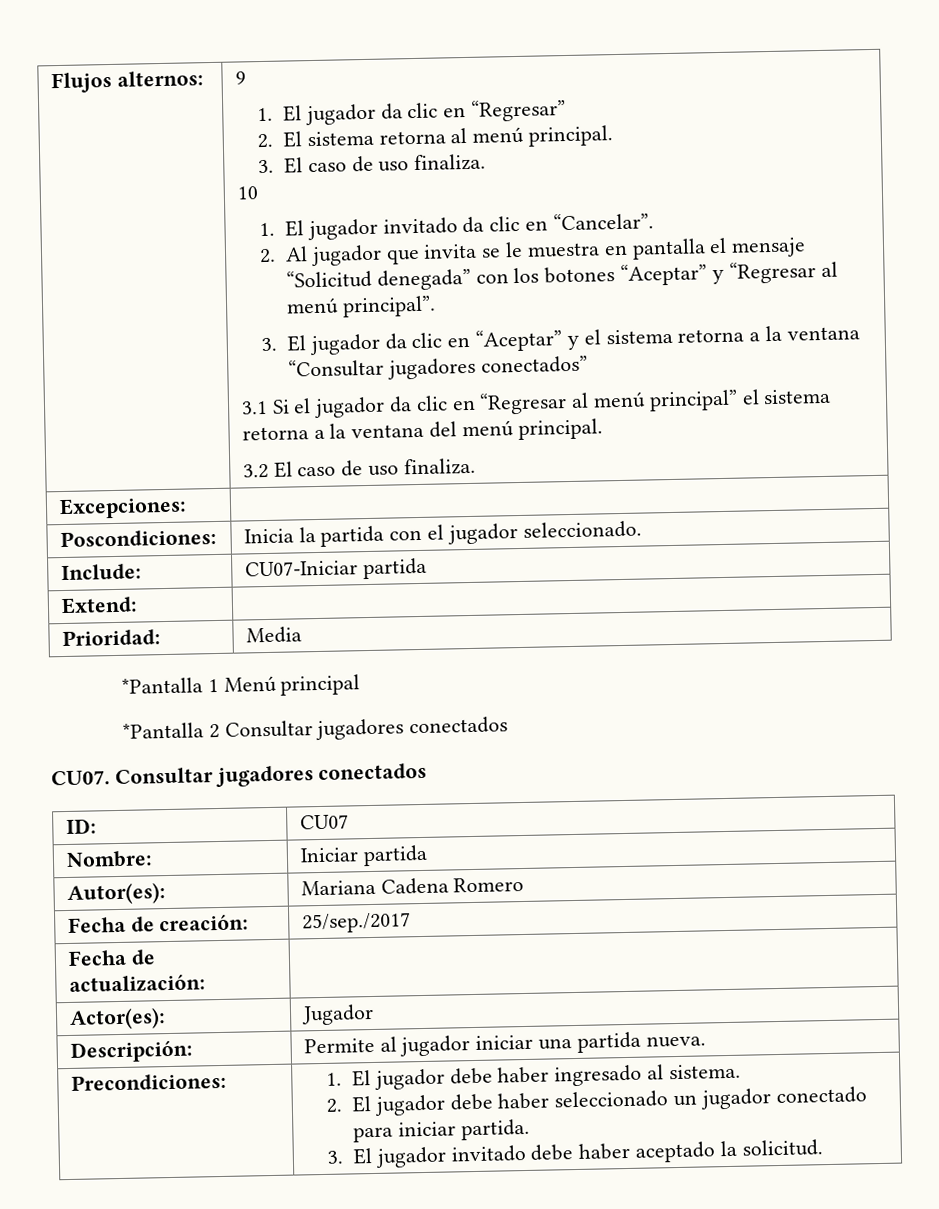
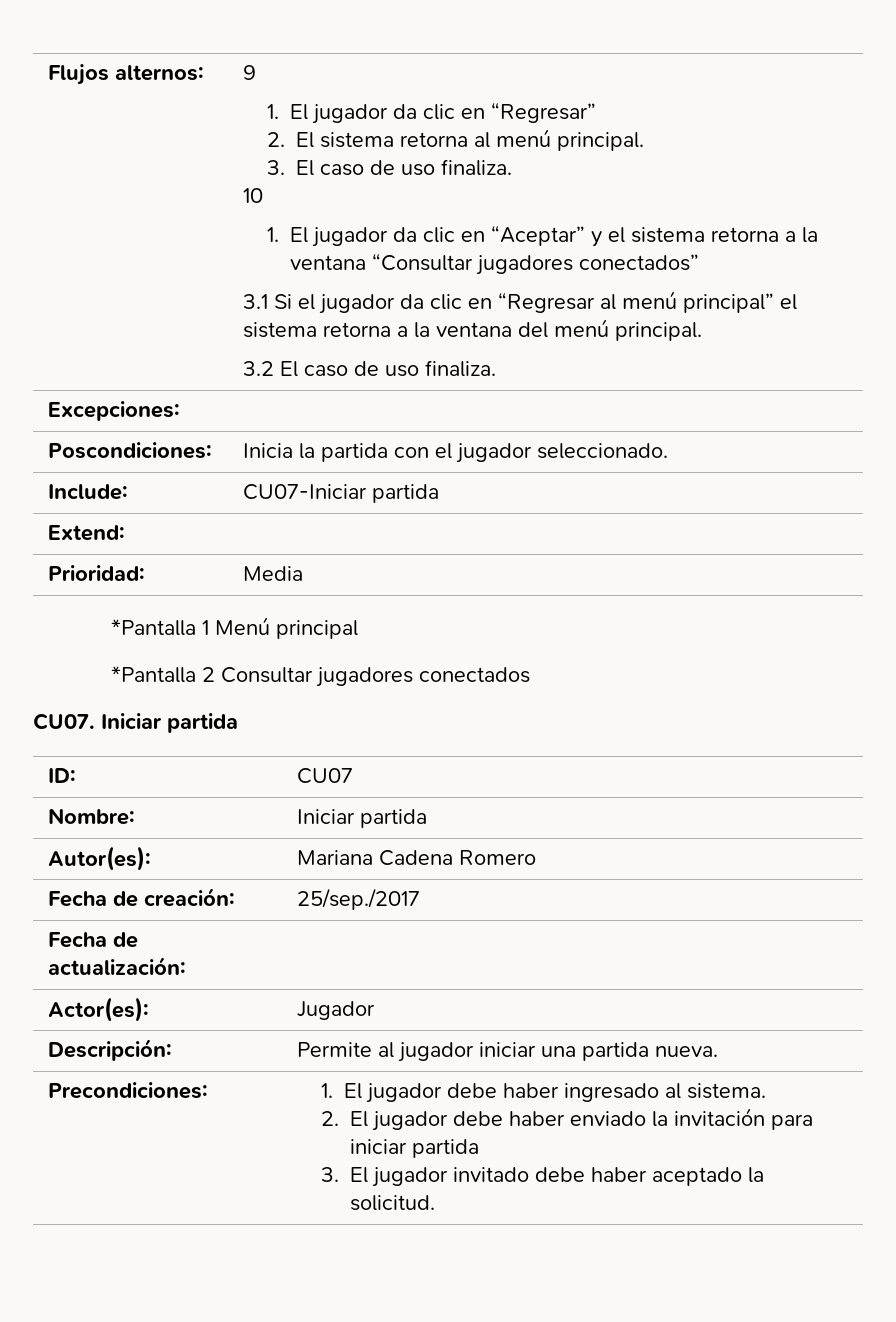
- 1. El jugador invitado da clic en “Cancelar”.
- 2. Al jugador que invita se le muestra en pantalla el mensaje “Solicitud denegada” con los botones “Aceptar” y “Regresar al menú principal”.
- 3. El jugador da clic en “Aceptar” y el sistema retorna a la ventana “Consultar jugadores conectados”
+ 1. El jugador da clic en “Aceptar” y el sistema retorna a la ventana “Consultar jugadores conectados”
- CU07. Consultar jugadores conectados
+ CU07. Iniciar partida
  Precondiciones: | 1. El jugador debe haber ingresado al sistema.
- 2. El jugador debe haber seleccionado un jugador conectado para iniciar partida.
+ 2. El jugador debe haber enviado la invitación para iniciar partida

